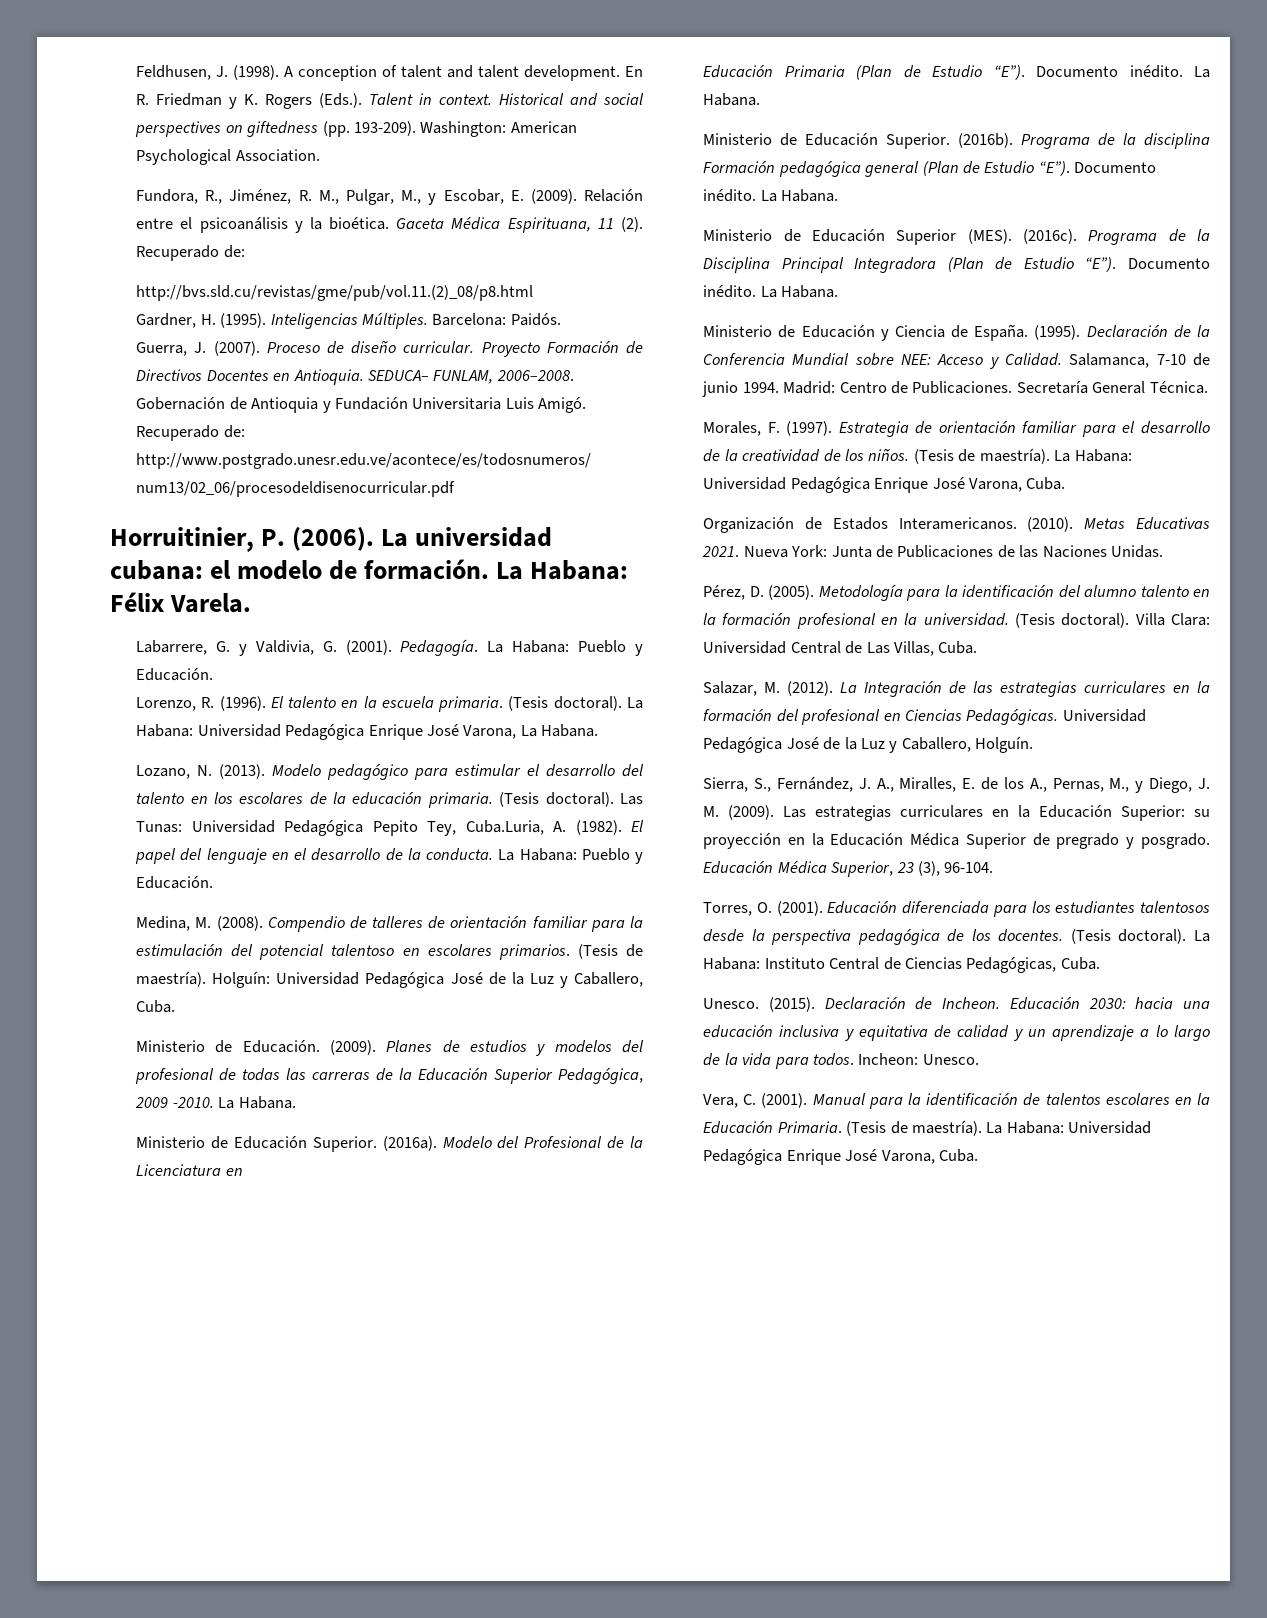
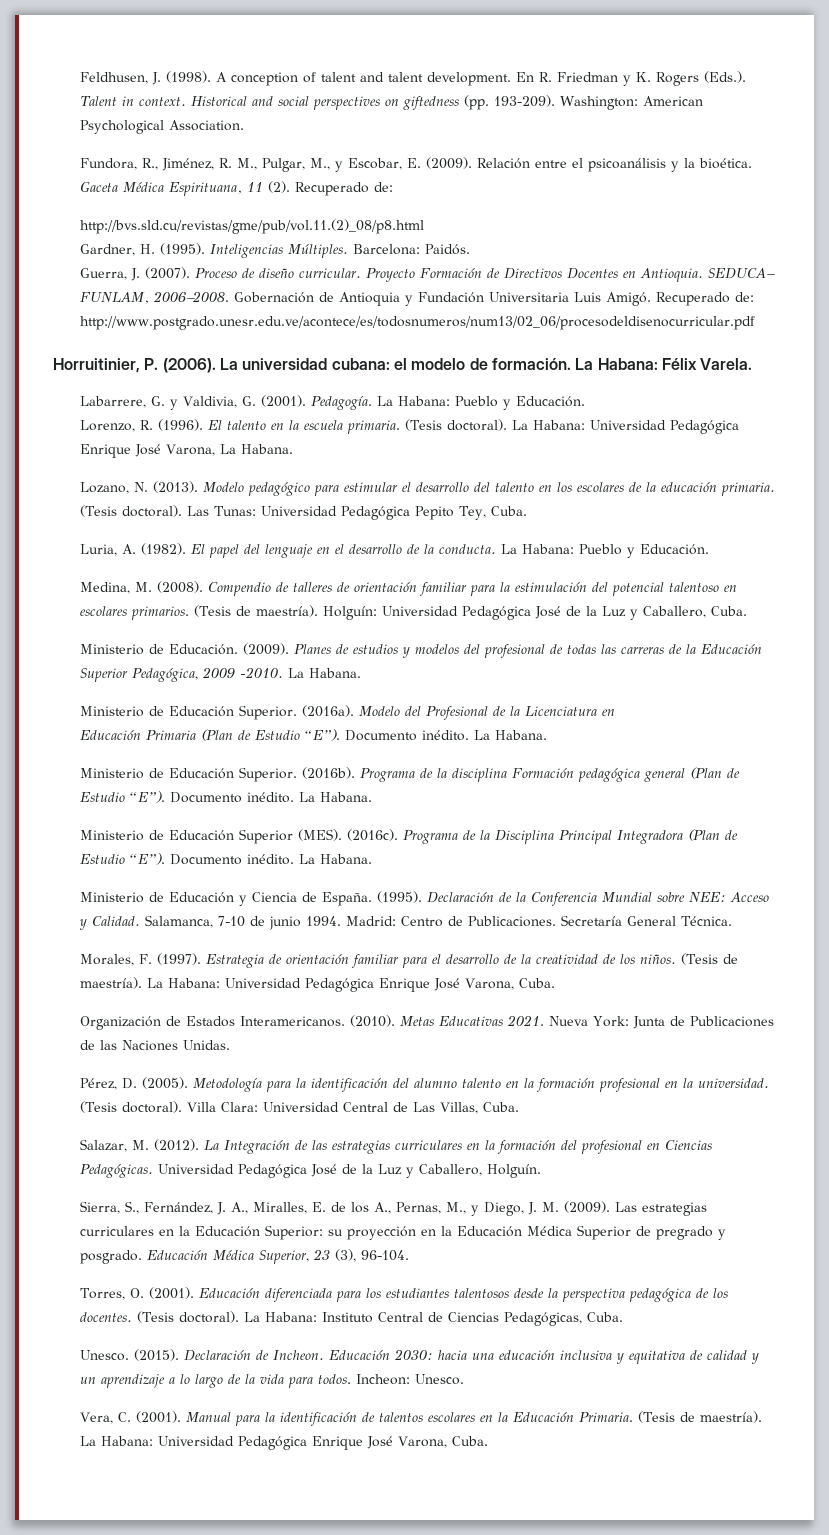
- Las Tunas: Universidad Pedagógica Pepito Tey, Cuba.Luria, A. (1982).
+ Las Tunas: Universidad Pedagógica Pepito Tey, Cuba.
+ Luria, A. (1982).

